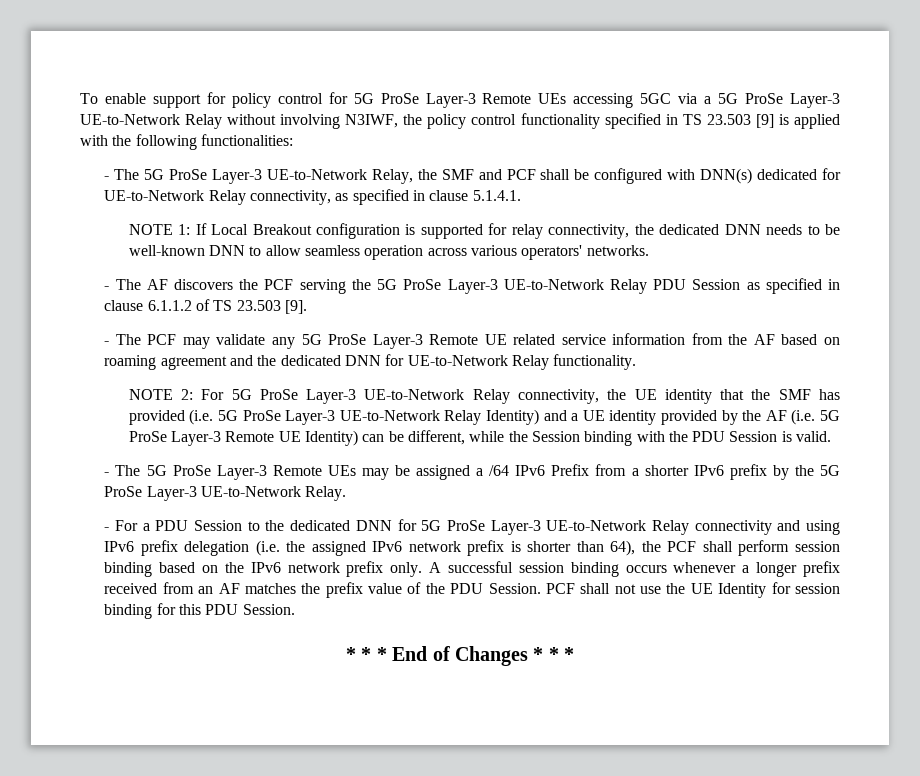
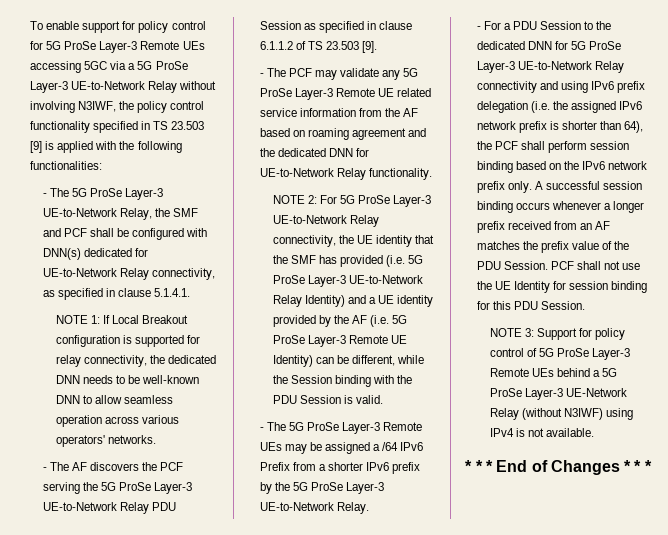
+ NOTE 3: Support for policy control of 5G ProSe Layer-3 Remote UEs behind a 5G ProSe Layer-3 UE-Network Relay (without N3IWF) using IPv4 is not available.

